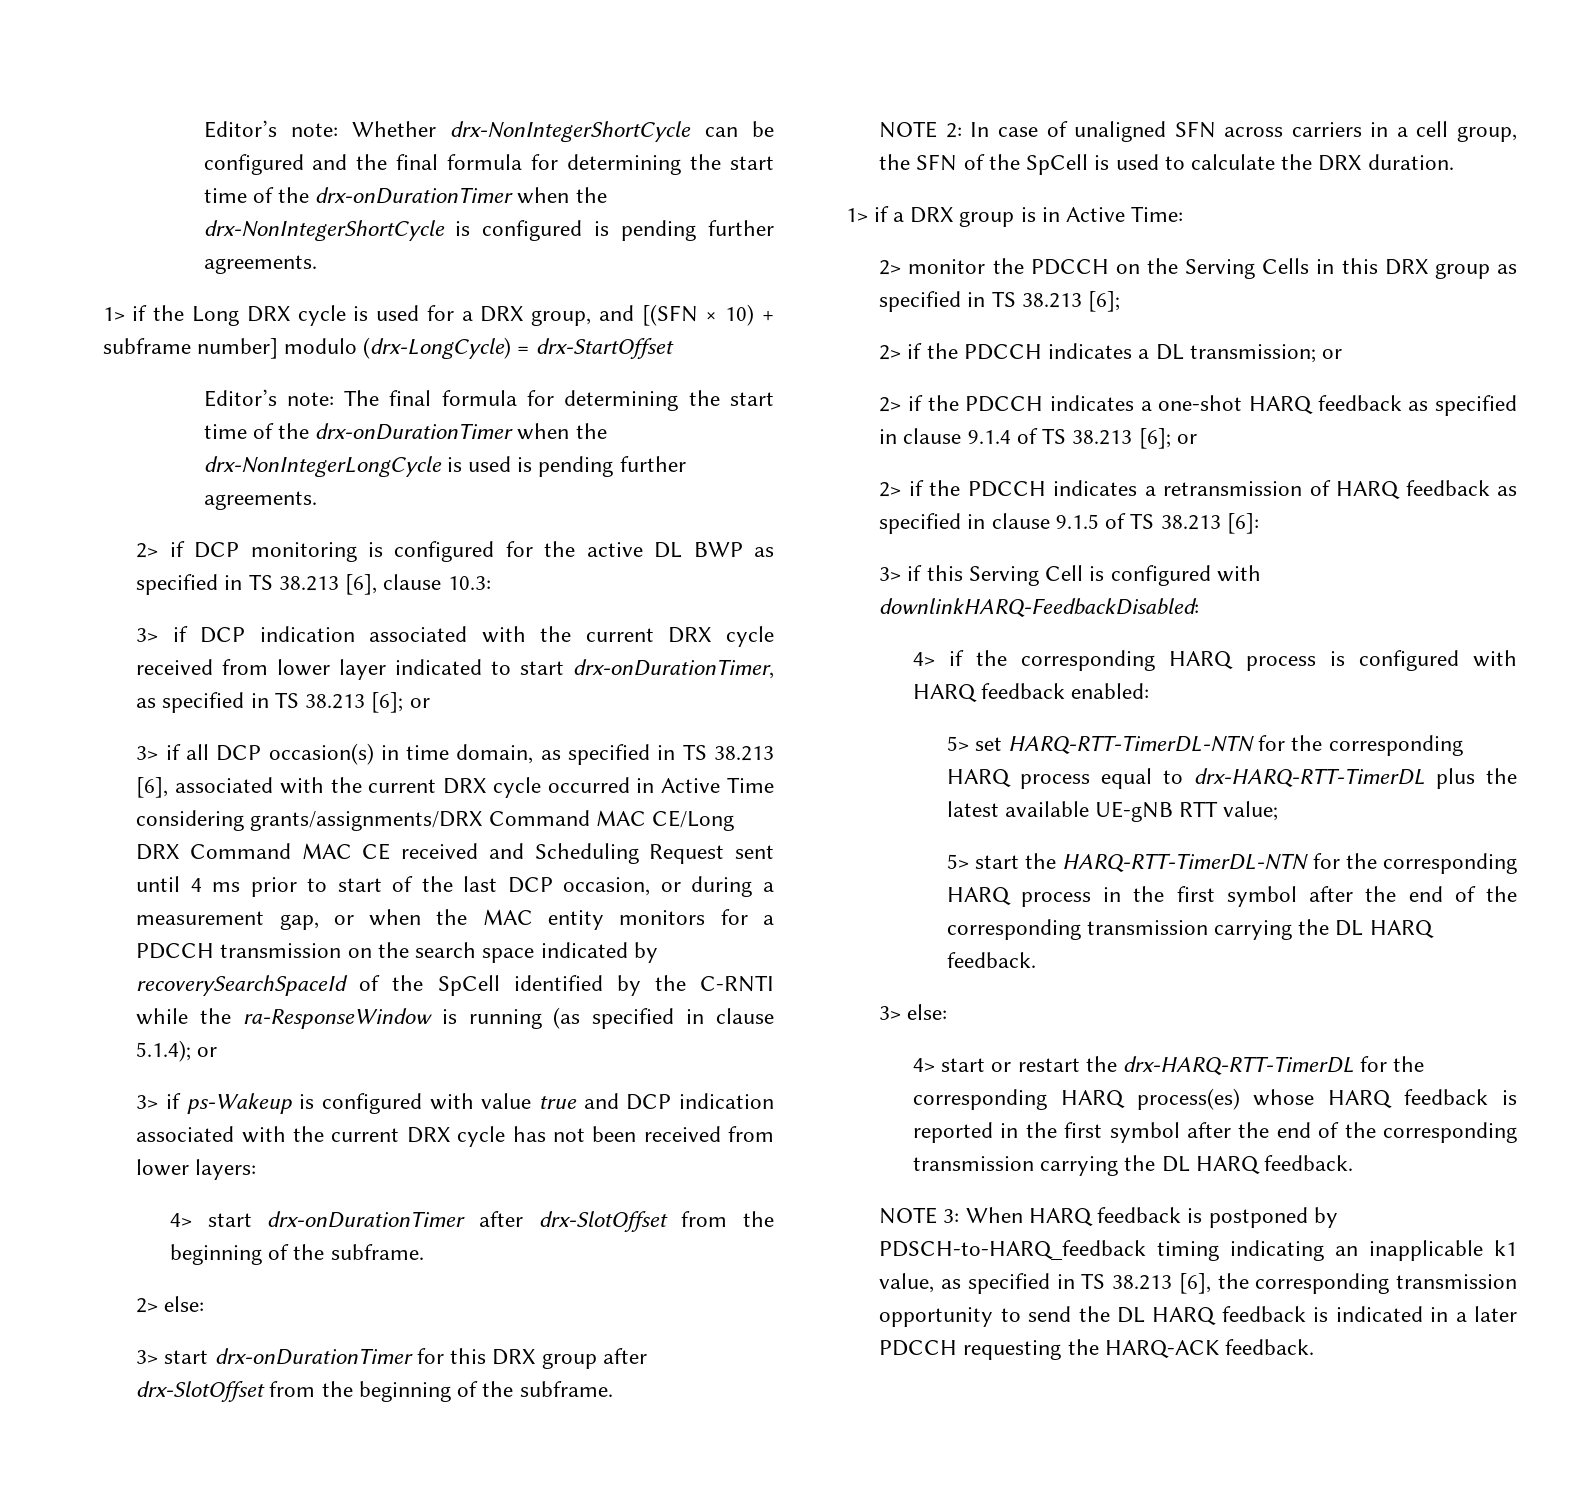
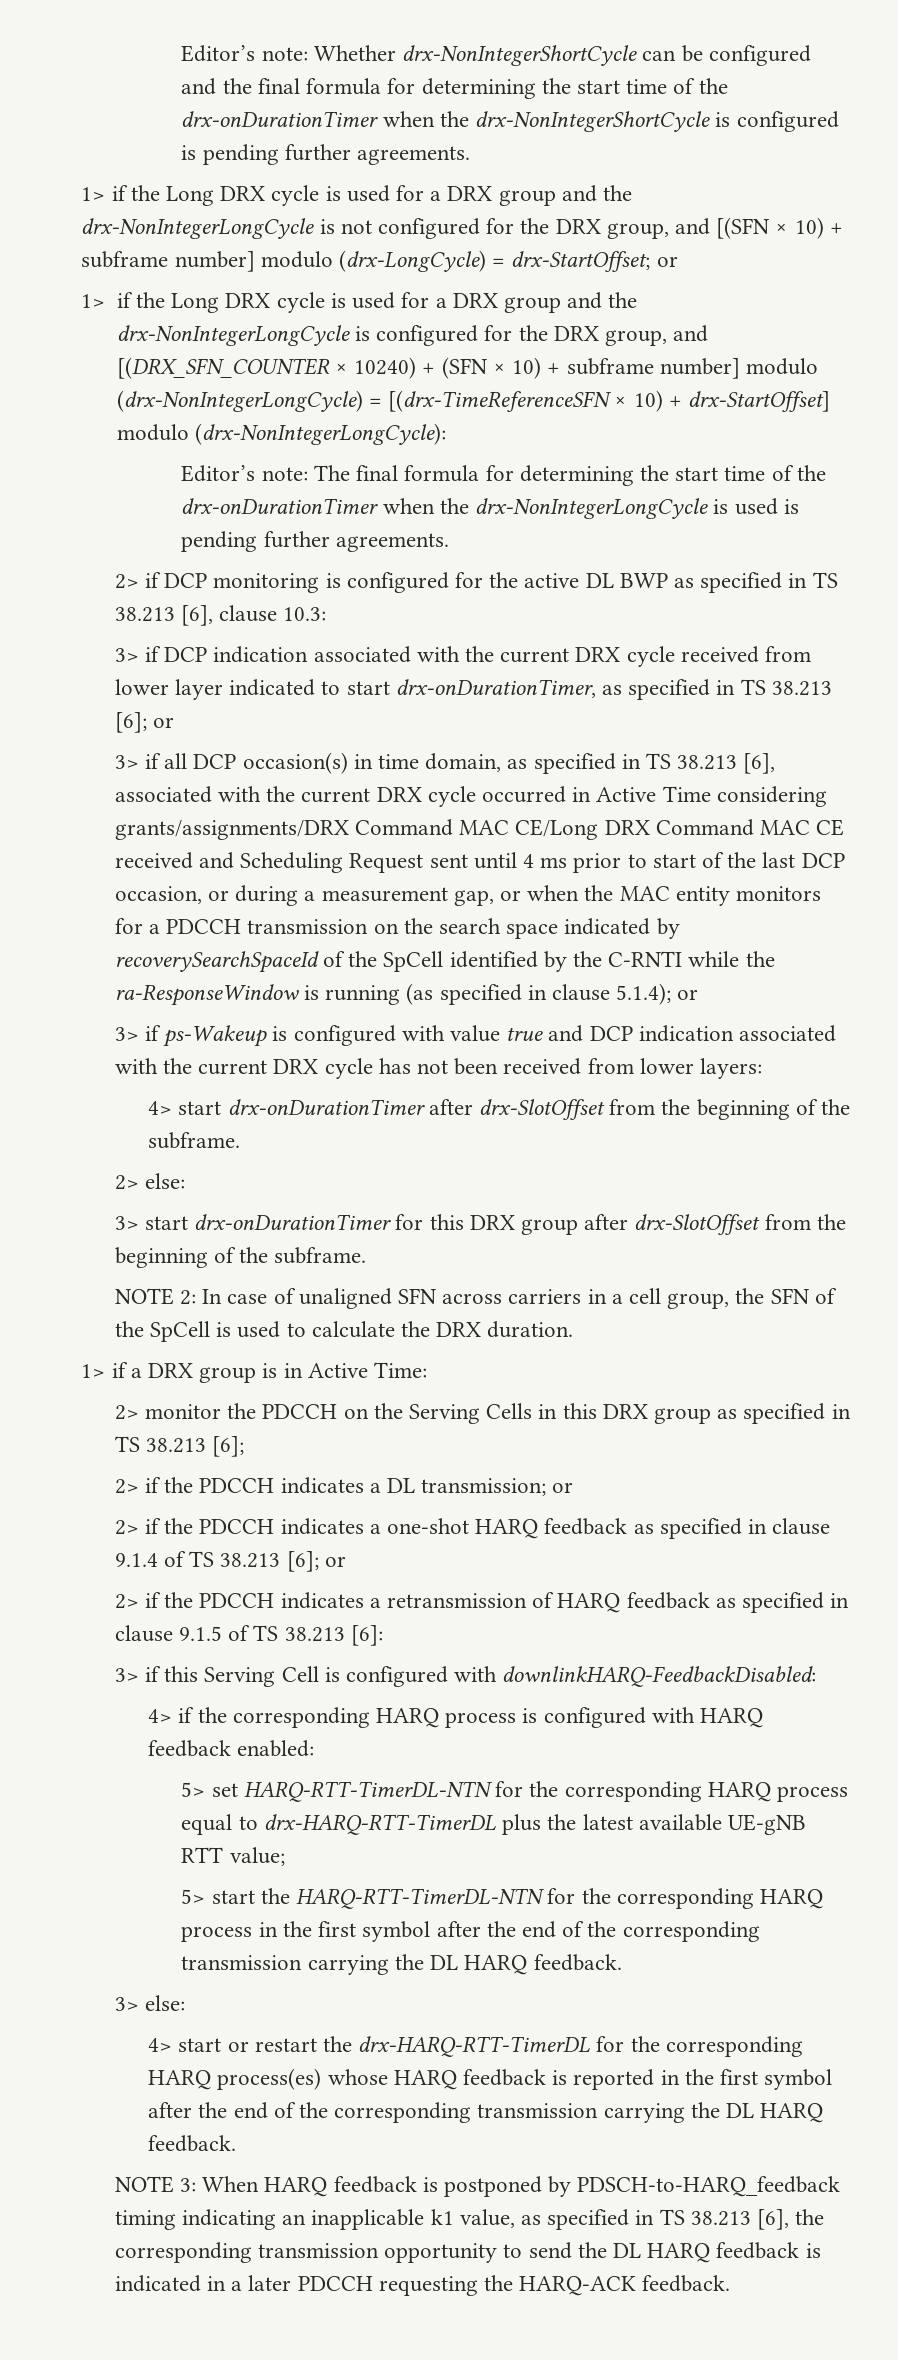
- 1> if the Long DRX cycle is used for a DRX group, and [(SFN × 10) + subframe number] modulo (drx-LongCycle) = drx-StartOffset
+ 1> if the Long DRX cycle is used for a DRX group and the drx-NonIntegerLongCycle is not configured for the DRX group, and [(SFN × 10) + subframe number] modulo (drx-LongCycle) = drx-StartOffset; or
+ 1> if the Long DRX cycle is used for a DRX group and the drx-NonIntegerLongCycle is configured for the DRX group, and [(DRX_SFN_COUNTER × 10240) + (SFN × 10) + subframe number] modulo (drx-NonIntegerLongCycle) = [(drx-TimeReferenceSFN × 10) + drx-StartOffset] modulo (drx-NonIntegerLongCycle):

